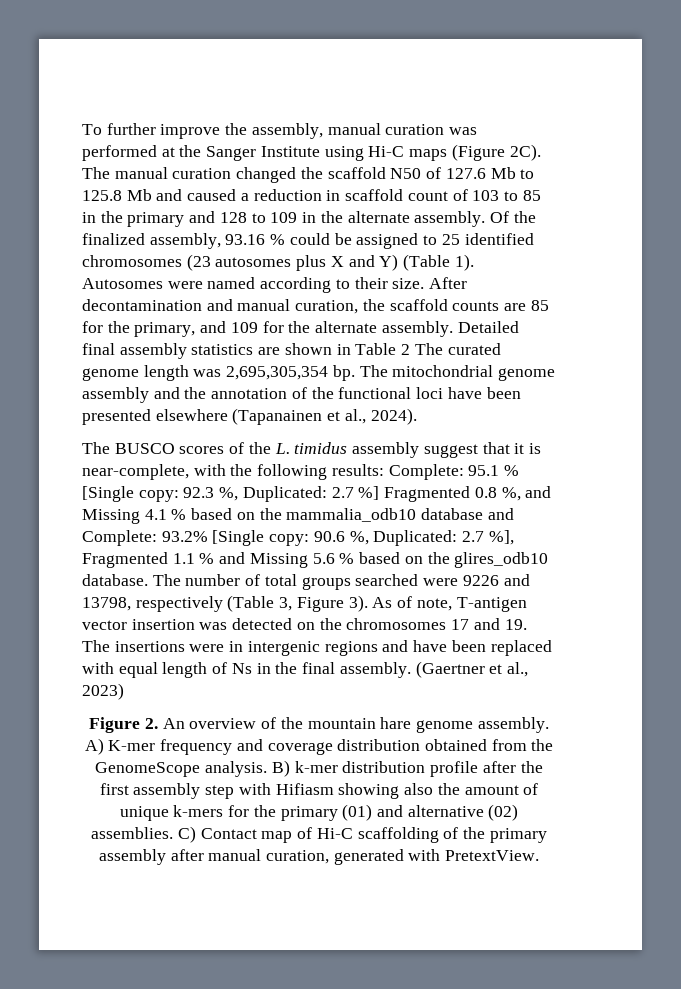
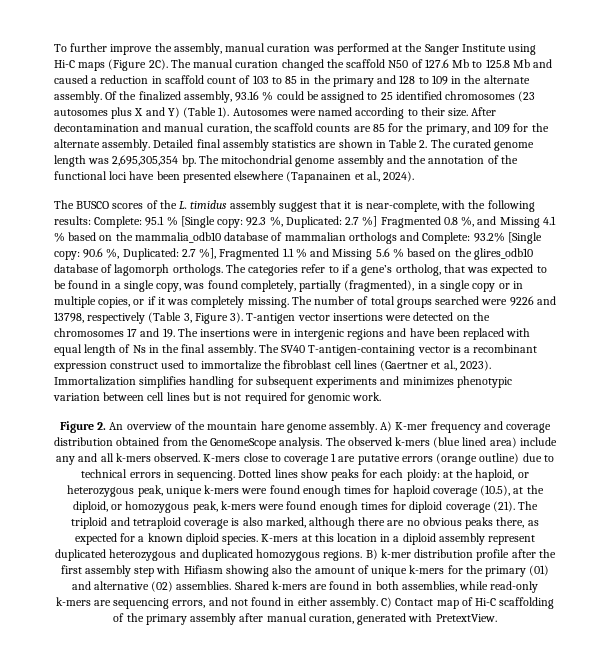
- Detailed final assembly statistics are shown in Table 2 The curated genome length was 2,695,305,354 bp.
+ Detailed final assembly statistics are shown in Table 2. The curated genome length was 2,695,305,354 bp.
- The BUSCO scores of the L. timidus assembly suggest that it is near-complete, with the following results: Complete: 95.1 % [Single copy: 92.3 %, Duplicated: 2.7 %] Fragmented 0.8 %, and Missing 4.1 % based on the mammalia_odb10 database and Complete: 93.2% [Single copy: 90.6 %, Duplicated: 2.7 %], Fragmented 1.1 % and Missing 5.6 % based on the glires_odb10 database.
+ The BUSCO scores of the L. timidus assembly suggest that it is near-complete, with the following results: Complete: 95.1 % [Single copy: 92.3 %, Duplicated: 2.7 %] Fragmented 0.8 %, and Missing 4.1 % based on the mammalia_odb10 database of mammalian orthologs and Complete: 93.2% [Single copy: 90.6 %, Duplicated: 2.7 %], Fragmented 1.1 % and Missing 5.6 % based on the glires_odb10 database of lagomorph orthologs. The categories refer to if a gene’s ortholog, that was expected to be found in a single copy, was found completely, partially (fragmented), in a single copy or in multiple copies, or if it was completely missing.
- As of note, T-antigen vector insertion was detected on the chromosomes 17 and 19. The insertions were in intergenic regions and have been replaced with equal length of Ns in the final assembly.
+ T-antigen vector insertions were detected on the chromosomes 17 and 19. The insertions were in intergenic regions and have been replaced with equal length of Ns in the final assembly.
- (Gaertner et al., 2023)
+ The SV40 T-antigen-containing vector is a recombinant expression construct used to immortalize the fibroblast cell lines (Gaertner et al., 2023). Immortalization simplifies handling for subsequent experiments and minimizes phenotypic variation between cell lines but is not required for genomic work.
+ The observed k-mers (blue lined area) include any and all k-mers observed. K-mers close to coverage 1 are putative errors (orange outline) due to technical errors in sequencing. Dotted lines show peaks for each ploidy: at the haploid, or heterozygous peak, unique k-mers were found enough times for haploid coverage (10.5), at the diploid, or homozygous peak, k-mers were found enough times for diploid coverage (21). The triploid and tetraploid coverage is also marked, although there are no obvious peaks there, as expected for a known diploid species. K-mers at this location in a diploid assembly represent duplicated heterozygous and duplicated homozygous regions.
+ Shared k-mers are found in both assemblies, while read-only k-mers are sequencing errors, and not found in either assembly.

